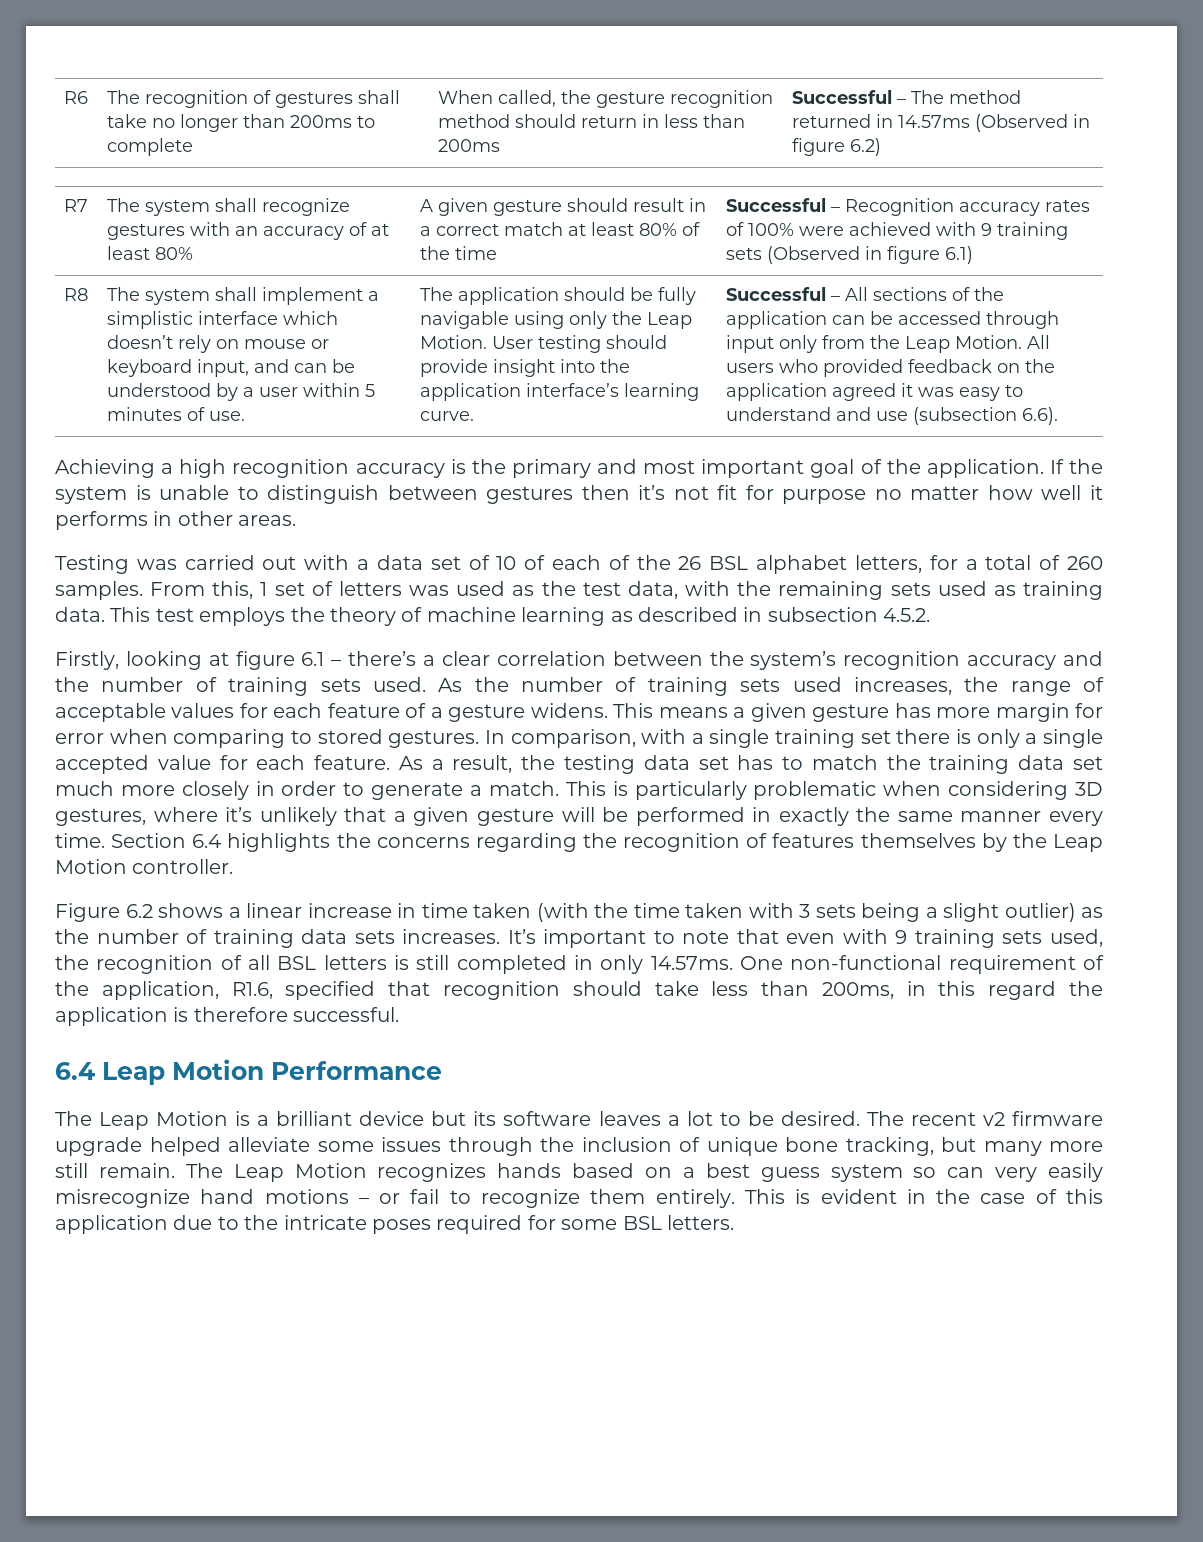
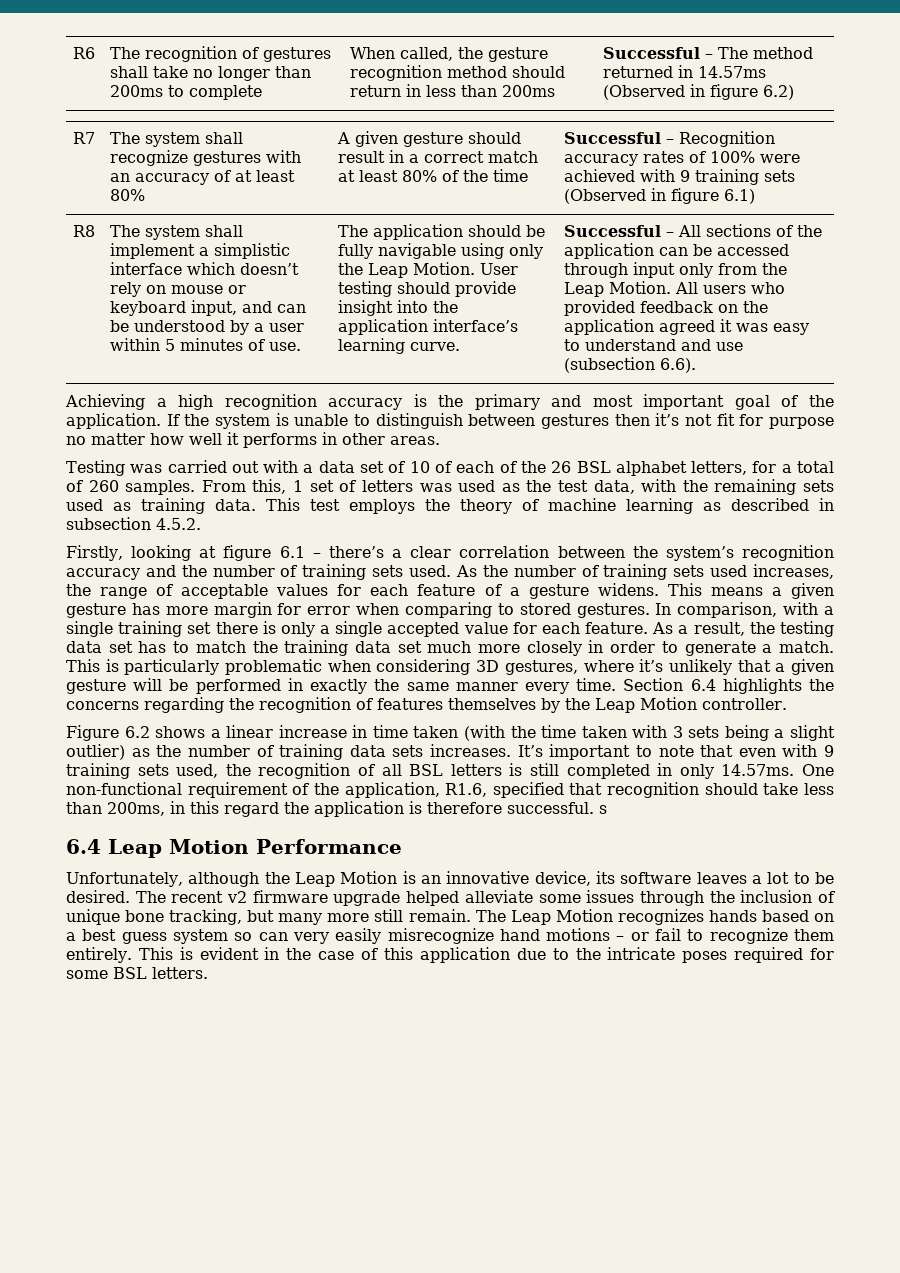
- It’s important to note that even with 9 training sets used, the recognition of all BSL letters is still completed in only 14.57ms. One non-functional requirement of the application, R1.6, specified that recognition should take less than 200ms, in this regard the application is therefore successful.
+ It’s important to note that even with 9 training sets used, the recognition of all BSL letters is still completed in only 14.57ms. One non-functional requirement of the application, R1.6, specified that recognition should take less than 200ms, in this regard the application is therefore successful. s
- The Leap Motion is a brilliant device but its software leaves a lot to be desired.
+ Unfortunately, although the Leap Motion is an innovative device, its software leaves a lot to be desired.

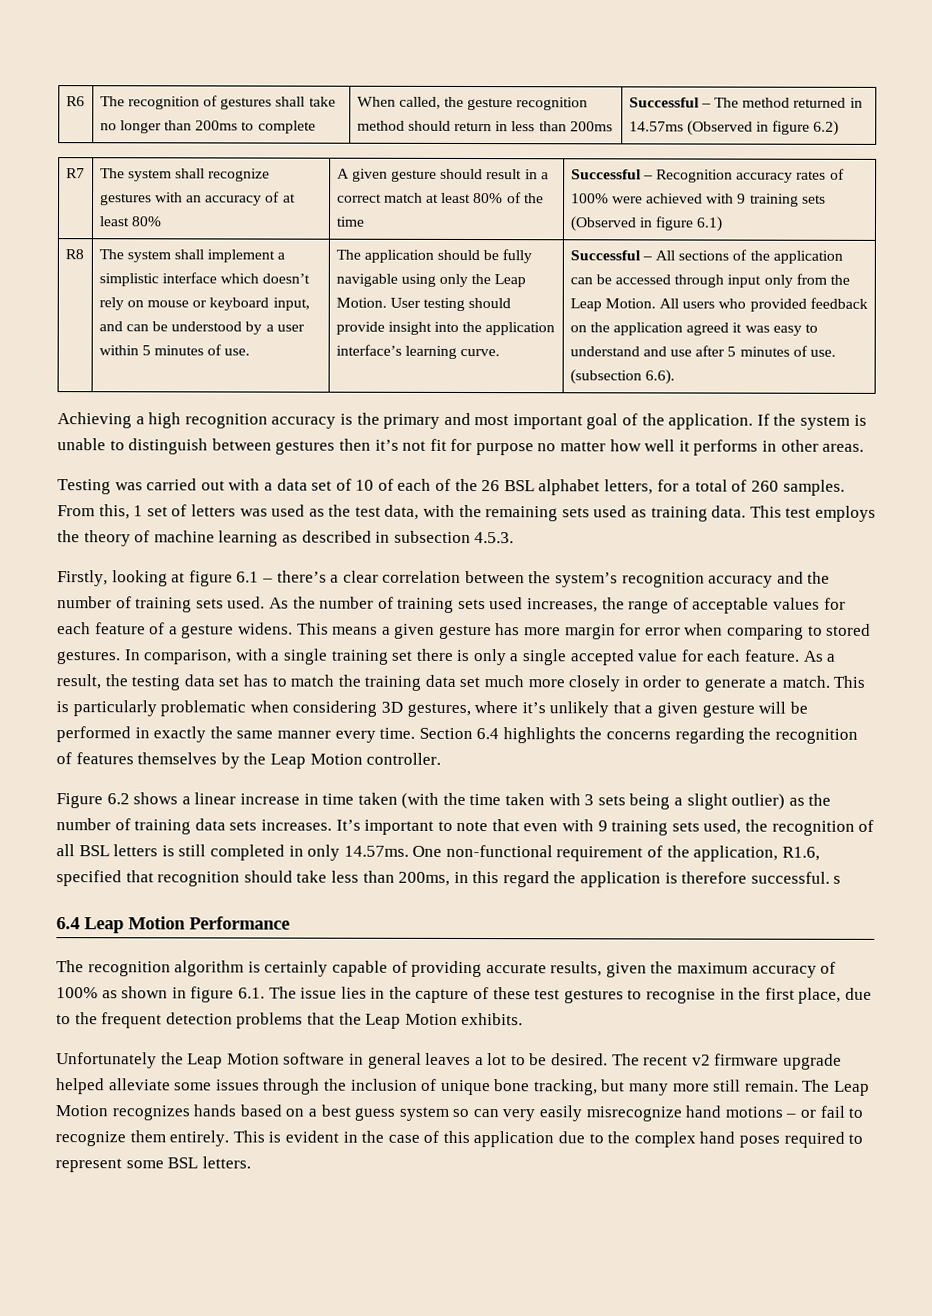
- All users who provided feedback on the application agreed it was easy to understand and use (subsection 6.6).
+ All users who provided feedback on the application agreed it was easy to understand and use after 5 minutes of use. (subsection 6.6).
- This test employs the theory of machine learning as described in subsection 4.5.2.
+ This test employs the theory of machine learning as described in subsection 4.5.3.
- Unfortunately, although the Leap Motion is an innovative device, its software leaves a lot to be desired.
+ The recognition algorithm is certainly capable of providing accurate results, given the maximum accuracy of 100% as shown in figure 6.1. The issue lies in the capture of these test gestures to recognise in the first place, due to the frequent detection problems that the Leap Motion exhibits.
+ Unfortunately the Leap Motion software in general leaves a lot to be desired.
- This is evident in the case of this application due to the intricate poses required for some BSL letters.
+ This is evident in the case of this application due to the complex hand poses required to represent some BSL letters.

